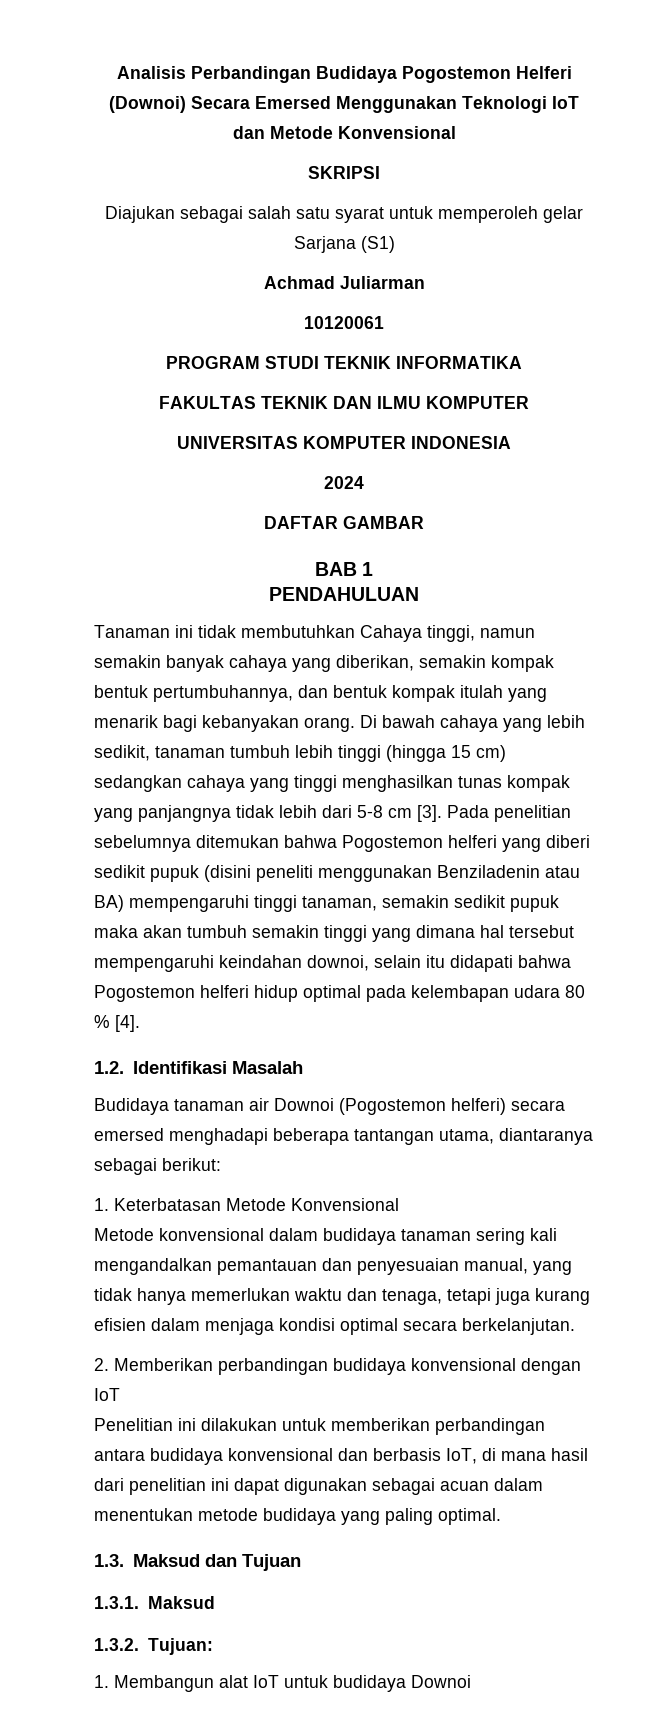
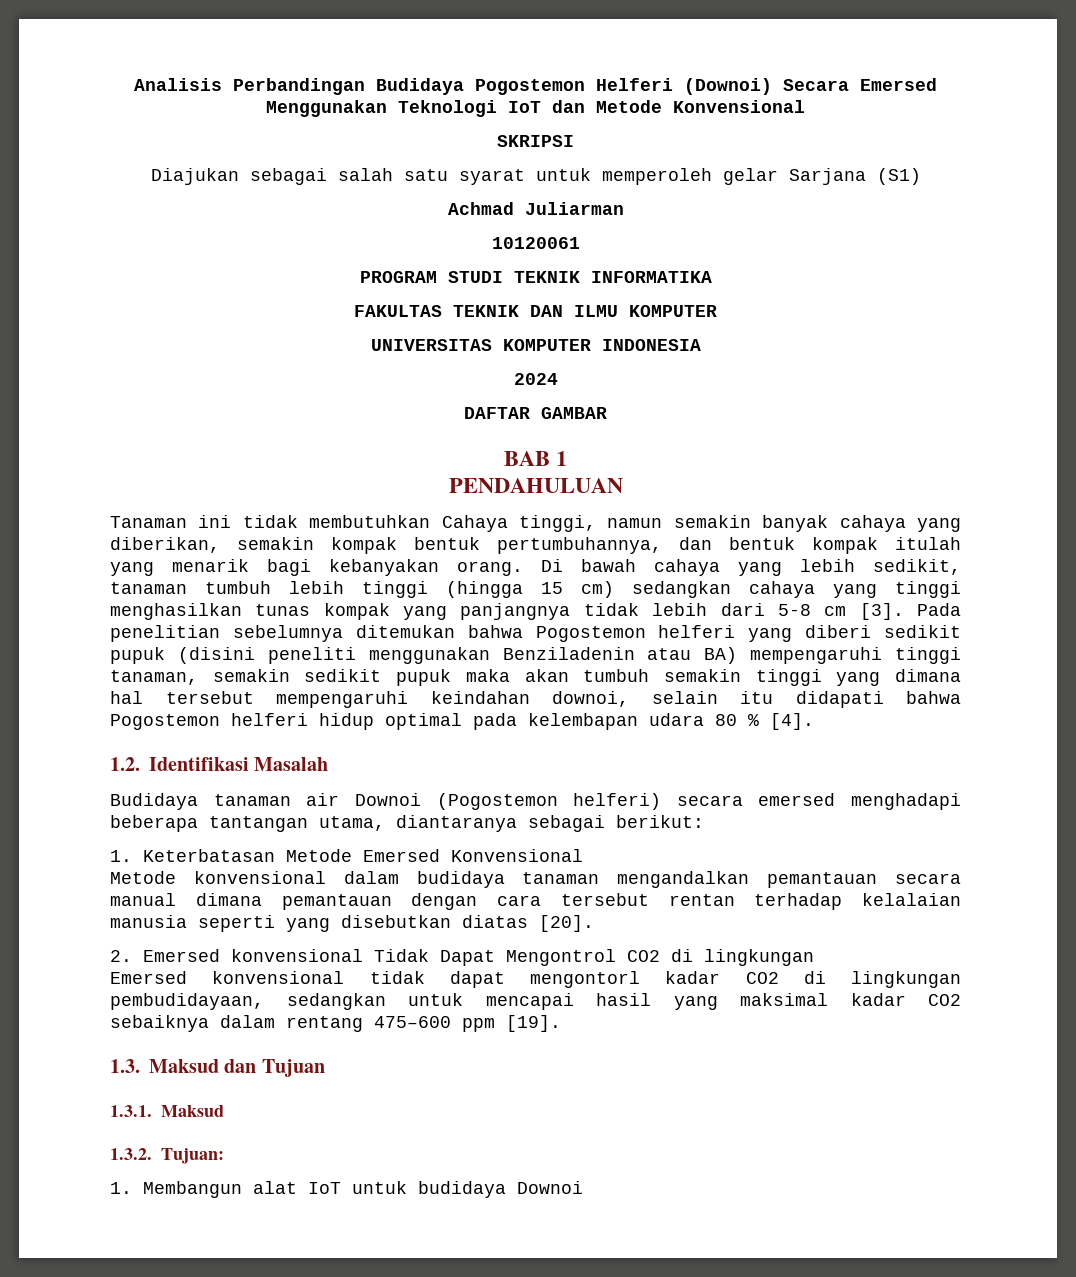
- 1. Keterbatasan Metode Konvensional
+ 1. Keterbatasan Metode Emersed Konvensional
- Metode konvensional dalam budidaya tanaman sering kali mengandalkan pemantauan dan penyesuaian manual, yang tidak hanya memerlukan waktu dan tenaga, tetapi juga kurang efisien dalam menjaga kondisi optimal secara berkelanjutan.
- 2. Memberikan perbandingan budidaya konvensional dengan IoT
- Penelitian ini dilakukan untuk memberikan perbandingan antara budidaya konvensional dan berbasis IoT, di mana hasil dari penelitian ini dapat digunakan sebagai acuan dalam menentukan metode budidaya yang paling optimal.
+ Metode konvensional dalam budidaya tanaman mengandalkan pemantauan secara manual dimana pemantauan dengan cara tersebut rentan terhadap kelalaian manusia seperti yang disebutkan diatas [20].
+ 2. Emersed konvensional Tidak Dapat Mengontrol CO2 di lingkungan
+ Emersed konvensional tidak dapat mengontorl kadar CO2 di lingkungan pembudidayaan, sedangkan untuk mencapai hasil yang maksimal kadar CO2 sebaiknya dalam rentang 475–600 ppm [19].

